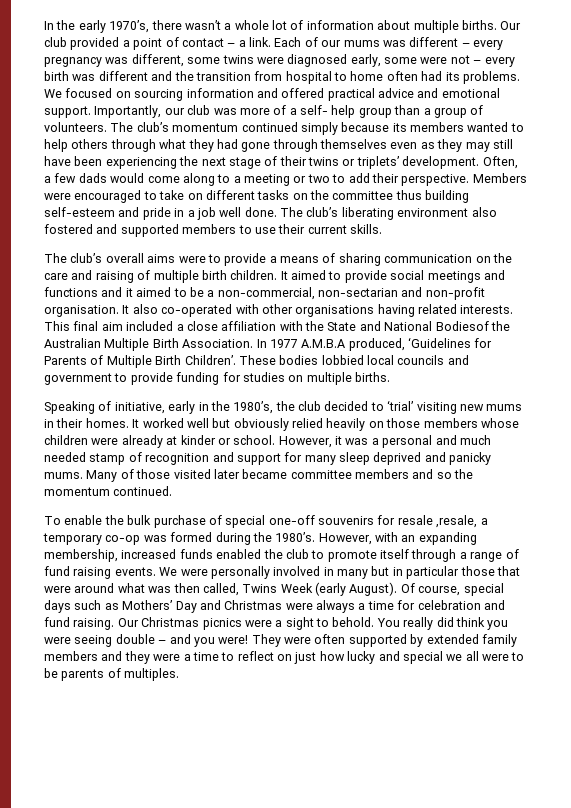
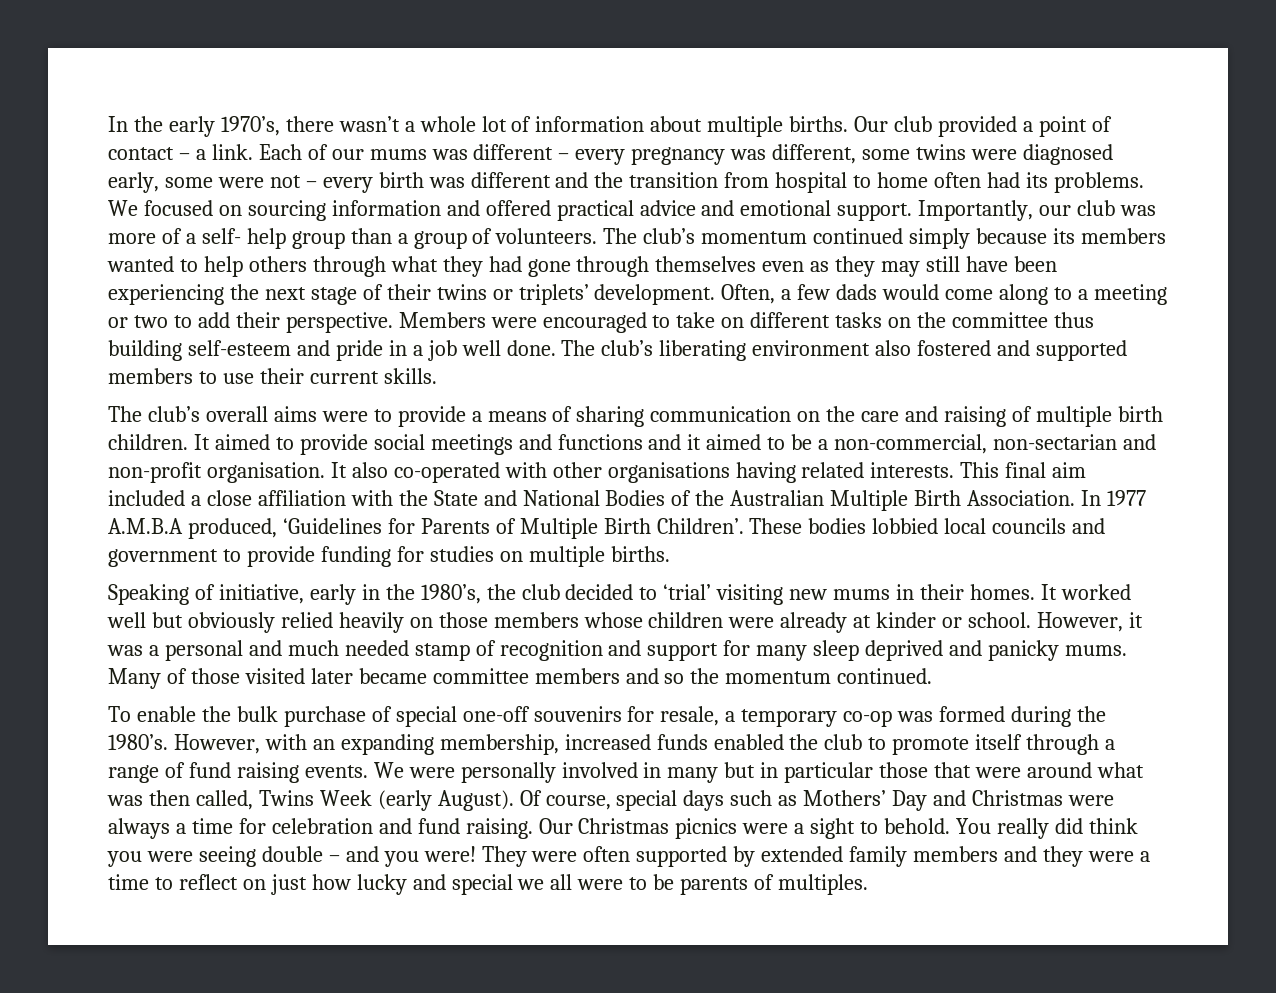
- This final aim included a close affiliation with the State and National Bodiesof the Australian Multiple Birth Association.
+ This final aim included a close affiliation with the State and National Bodies of the Australian Multiple Birth Association.
- To enable the bulk purchase of special one-off souvenirs for resale ,resale, a temporary co-op was formed during the 1980’s.
+ To enable the bulk purchase of special one-off souvenirs for resale, a temporary co-op was formed during the 1980’s.

